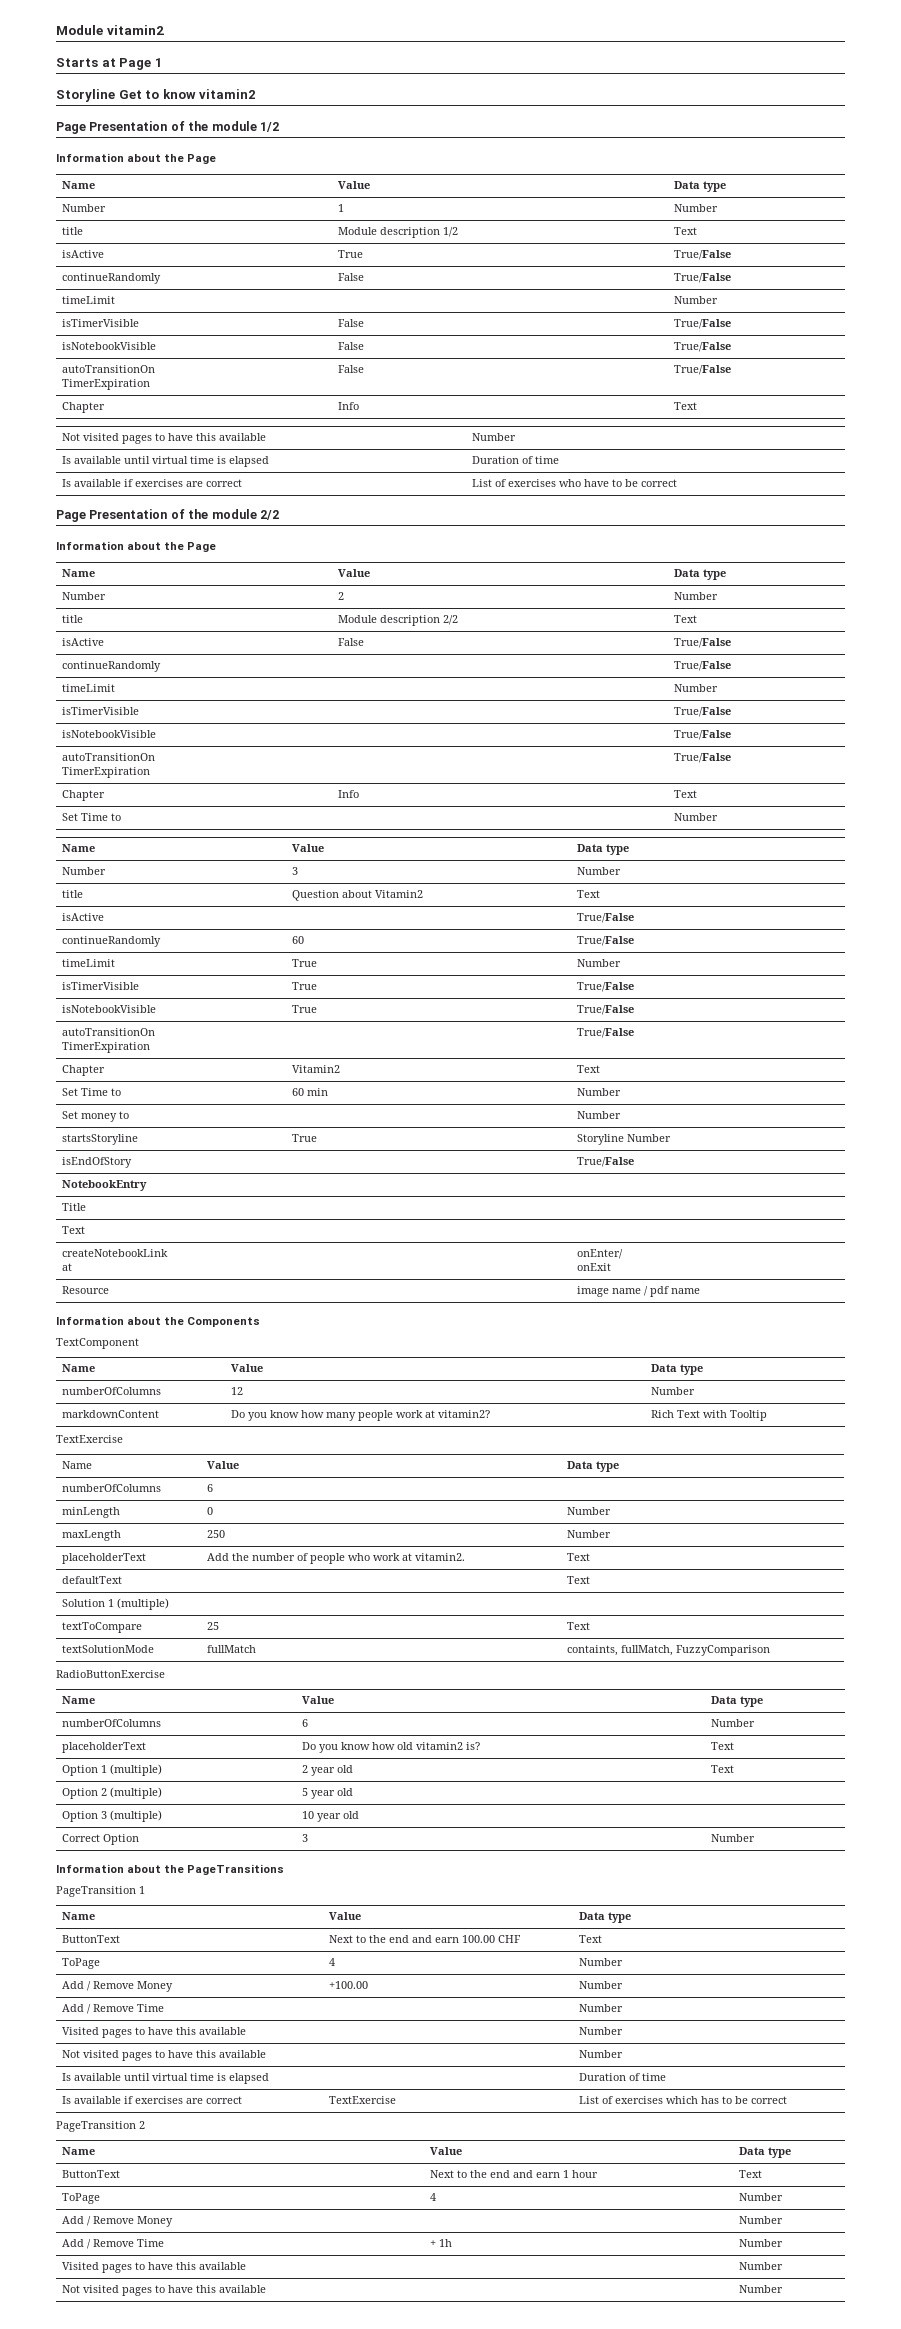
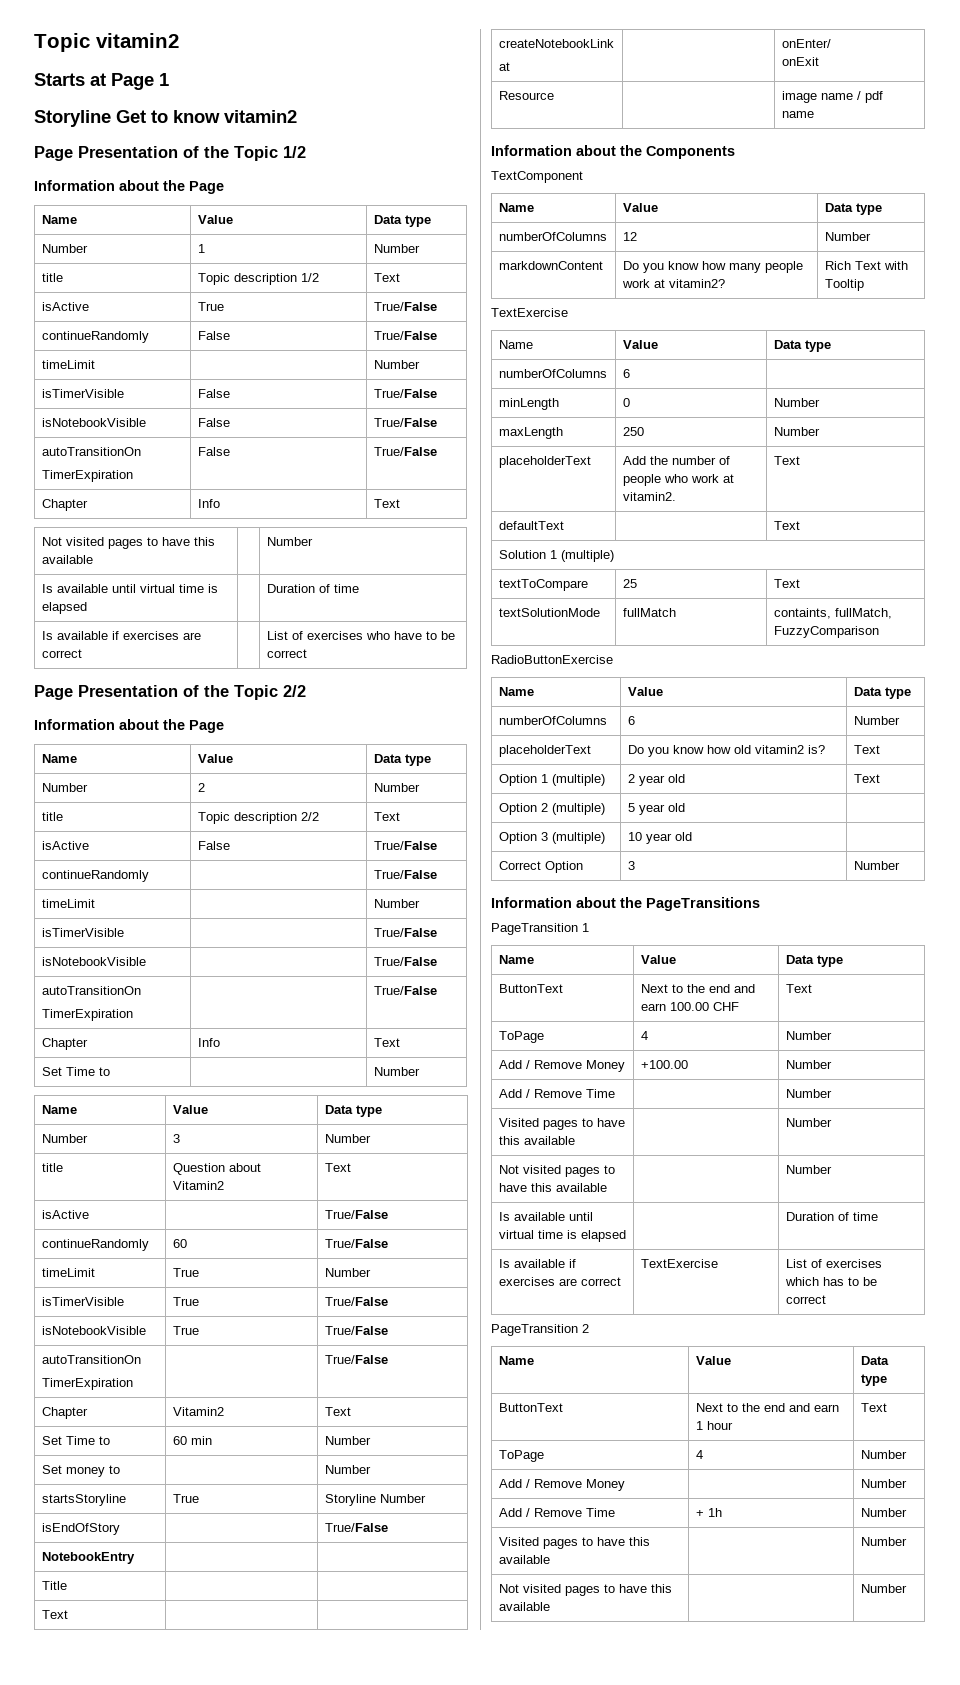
- Module vitamin2
+ Topic vitamin2
- Page Presentation of the module 1/2
+ Page Presentation of the Topic 1/2
- title | Module description 1/2 | Text
+ title | Topic description 1/2 | Text
- Page Presentation of the module 2/2
+ Page Presentation of the Topic 2/2
- title | Module description 2/2 | Text
+ title | Topic description 2/2 | Text

